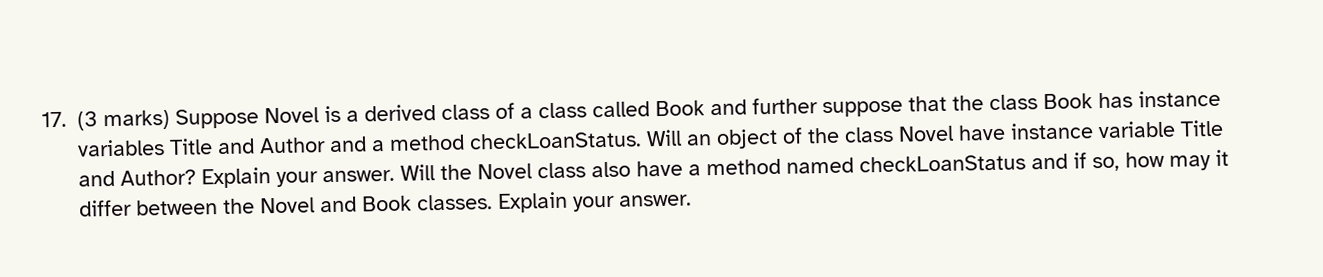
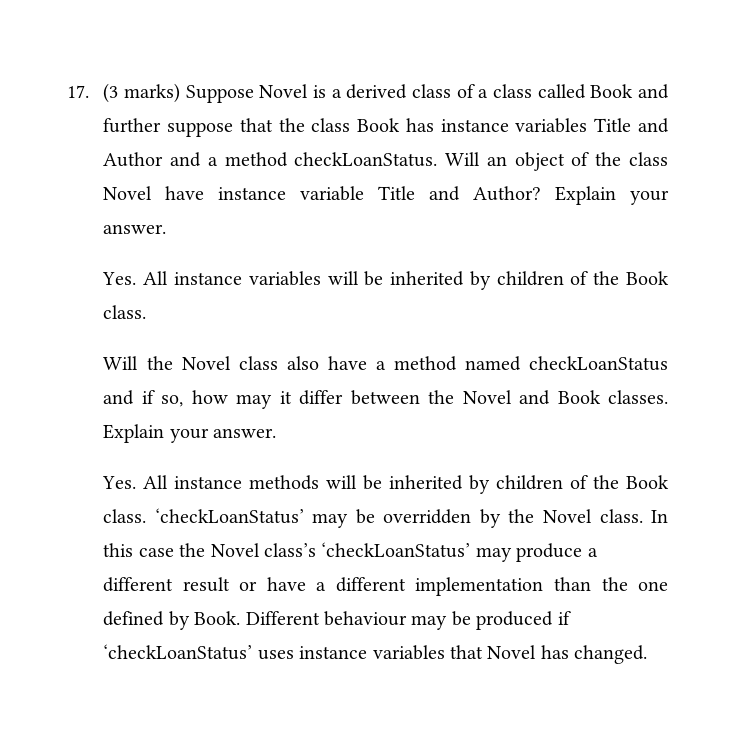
- Will an object of the class Novel have instance variable Title and Author? Explain your answer. Will the Novel class also have a method named checkLoanStatus and if so, how may it differ between the Novel and Book classes.
+ Will an object of the class Novel have instance variable Title and Author? Explain your answer.
+ Yes. All instance variables will be inherited by children of the Book class.
+ Will the Novel class also have a method named checkLoanStatus and if so, how may it differ between the Novel and Book classes.
+ Yes. All instance methods will be inherited by children of the Book class. ‘checkLoanStatus’ may be overridden by the Novel class. In this case the Novel class’s ‘checkLoanStatus’ may produce a different result or have a different implementation than the one defined by Book. Different behaviour may be produced if ‘checkLoanStatus’ uses instance variables that Novel has changed.

